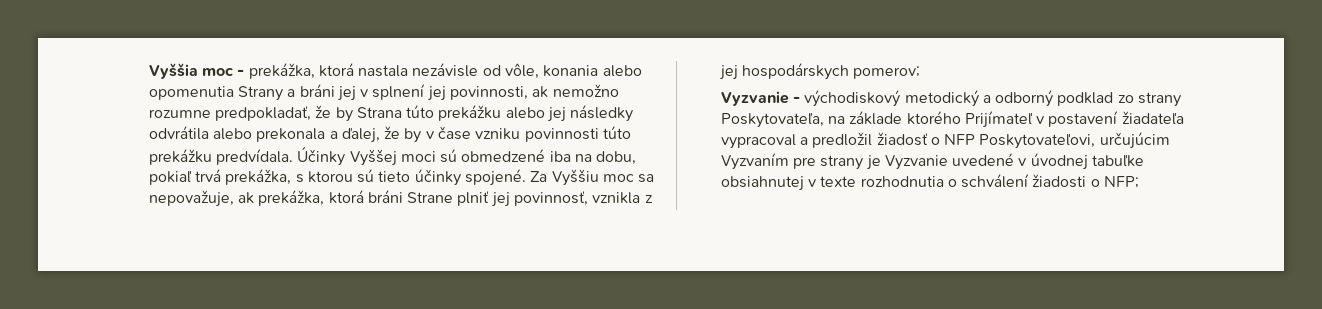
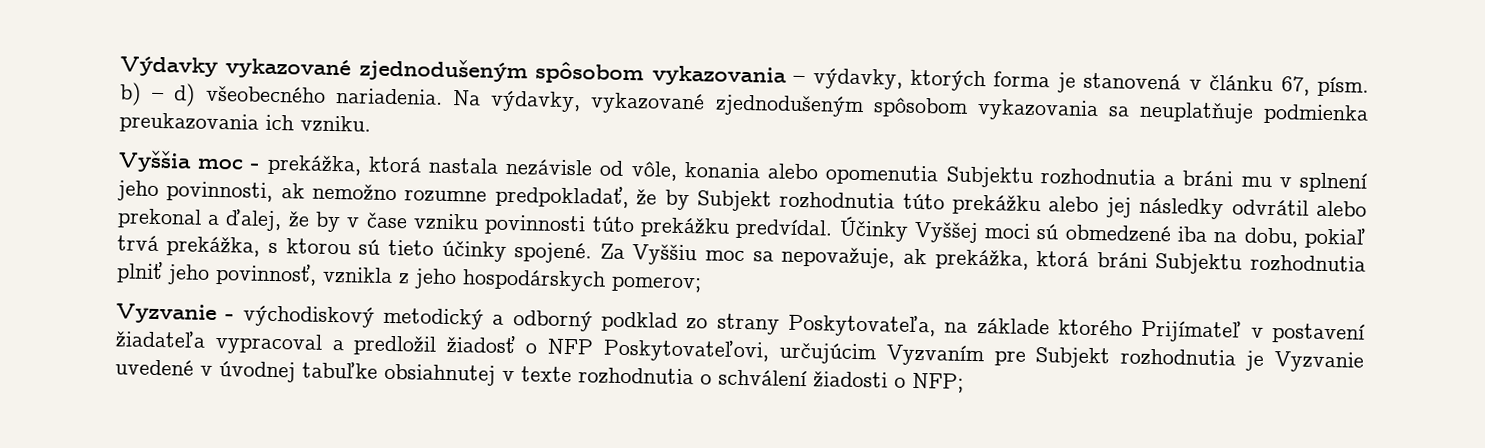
+ Výdavky vykazované zjednodušeným spôsobom vykazovania – výdavky, ktorých forma je stanovená v článku 67, písm. b) – d) všeobecného nariadenia. Na výdavky, vykazované zjednodušeným spôsobom vykazovania sa neuplatňuje podmienka preukazovania ich vzniku.
- Vyššia moc - prekážka, ktorá nastala nezávisle od vôle, konania alebo opomenutia Strany a bráni jej v splnení jej povinnosti, ak nemožno rozumne predpokladať, že by Strana túto prekážku alebo jej následky odvrátila alebo prekonala a ďalej, že by v čase vzniku povinnosti túto prekážku predvídala.
+ Vyššia moc - prekážka, ktorá nastala nezávisle od vôle, konania alebo opomenutia Subjektu rozhodnutia a bráni mu v splnení jeho povinnosti, ak nemožno rozumne predpokladať, že by Subjekt rozhodnutia túto prekážku alebo jej následky odvrátil alebo prekonal a ďalej, že by v čase vzniku povinnosti túto prekážku predvídal.
- Za Vyššiu moc sa nepovažuje, ak prekážka, ktorá bráni Strane plniť jej povinnosť, vznikla z jej hospodárskych pomerov;
+ Za Vyššiu moc sa nepovažuje, ak prekážka, ktorá bráni Subjektu rozhodnutia plniť jeho povinnosť, vznikla z jeho hospodárskych pomerov;
- Vyzvanie - východiskový metodický a odborný podklad zo strany Poskytovateľa, na základe ktorého Prijímateľ v postavení žiadateľa vypracoval a predložil žiadosť o NFP Poskytovateľovi, určujúcim Vyzvaním pre strany je Vyzvanie uvedené v úvodnej tabuľke obsiahnutej v texte rozhodnutia o schválení žiadosti o NFP;
+ Vyzvanie - východiskový metodický a odborný podklad zo strany Poskytovateľa, na základe ktorého Prijímateľ v postavení žiadateľa vypracoval a predložil žiadosť o NFP Poskytovateľovi, určujúcim Vyzvaním pre Subjekt rozhodnutia je Vyzvanie uvedené v úvodnej tabuľke obsiahnutej v texte rozhodnutia o schválení žiadosti o NFP;

